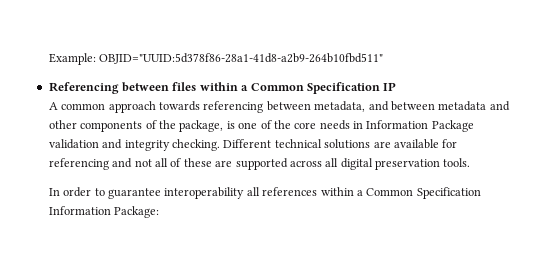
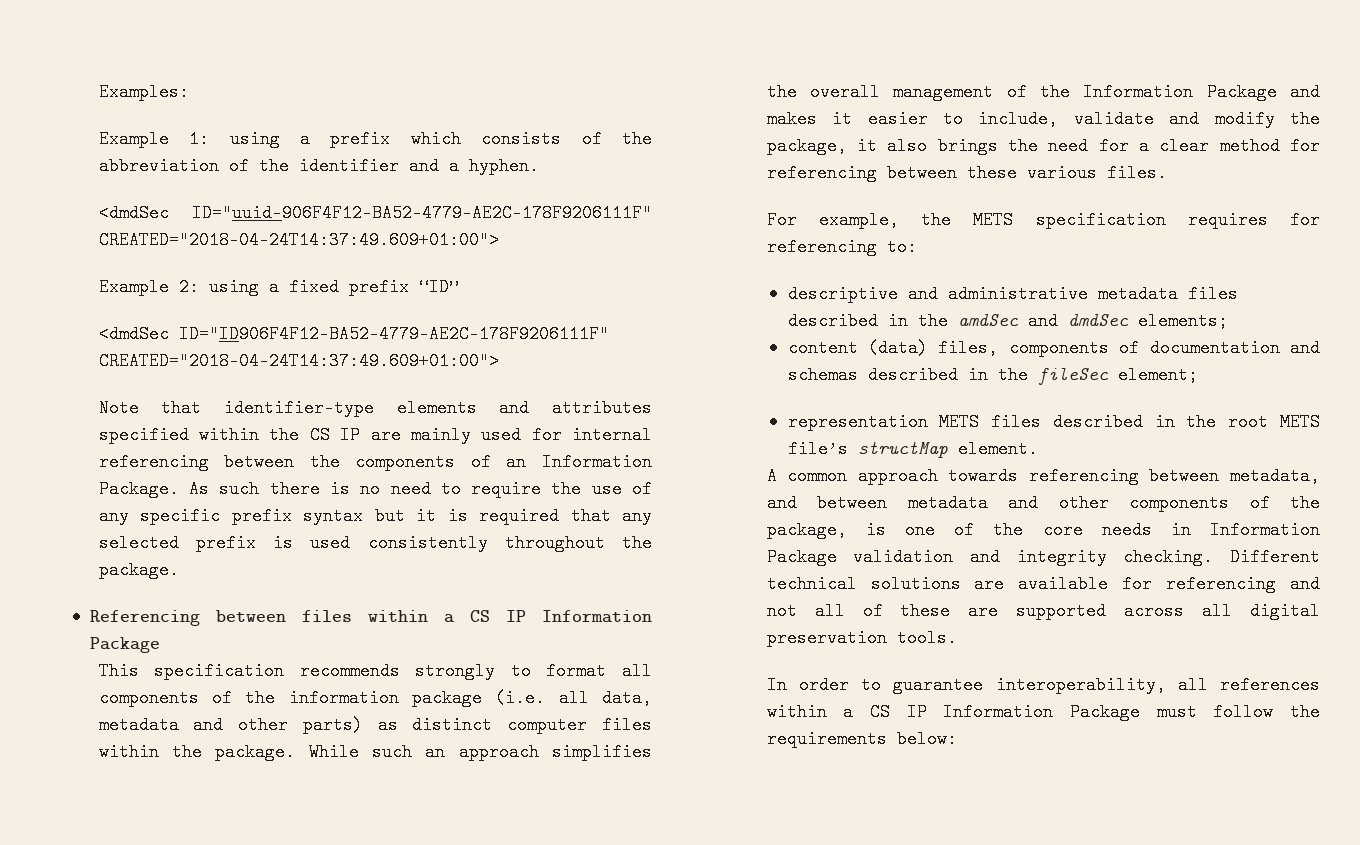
- Example: OBJID="UUID:5d378f86-28a1-41d8-a2b9-264b10fbd511"
+ Examples:
+ Example 1: using a prefix which consists of the abbreviation of the identifier and a hyphen.
+ <dmdSec ID="uuid-906F4F12-BA52-4779-AE2C-178F9206111F" CREATED="2018-04-24T14:37:49.609+01:00">
+ Example 2: using a fixed prefix “ID”
+ <dmdSec ID="ID906F4F12-BA52-4779-AE2C-178F9206111F" CREATED="2018-04-24T14:37:49.609+01:00">
+ Note that identifier-type elements and attributes specified within the CS IP are mainly used for internal referencing between the components of an Information Package. As such there is no need to require the use of any specific prefix syntax but it is required that any selected prefix is used consistently throughout the package.
- Referencing between files within a Common Specification IP
+ Referencing between files within a CS IP Information Package
+ This specification recommends strongly to format all components of the information package (i.e. all data, metadata and other parts) as distinct computer files within the package. While such an approach simplifies the overall management of the Information Package and makes it easier to include, validate and modify the package, it also brings the need for a clear method for referencing between these various files.
+ For example, the METS specification requires for referencing to:
+ descriptive and administrative metadata files described in the amdSec and dmdSec elements;
+ content (data) files, components of documentation and schemas described in the fileSec element;
+ representation METS files described in the root METS file’s structMap element.
- In order to guarantee interoperability all references within a Common Specification Information Package:
+ In order to guarantee interoperability, all references within a CS IP Information Package must follow the requirements below:

